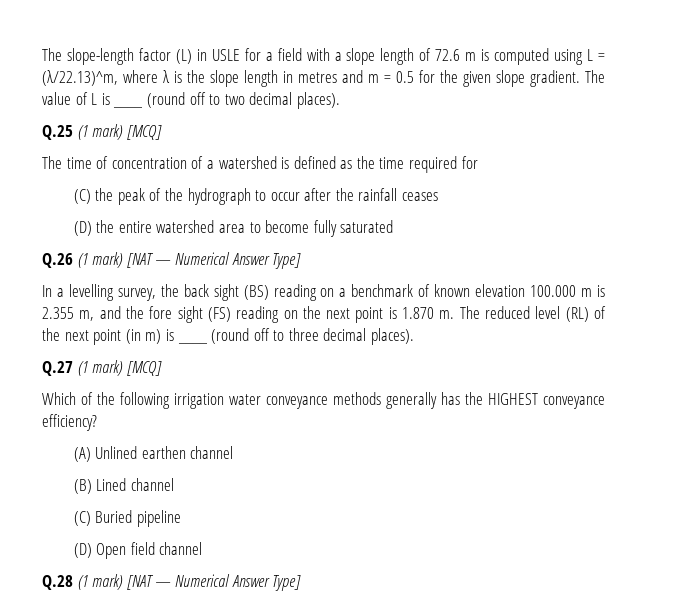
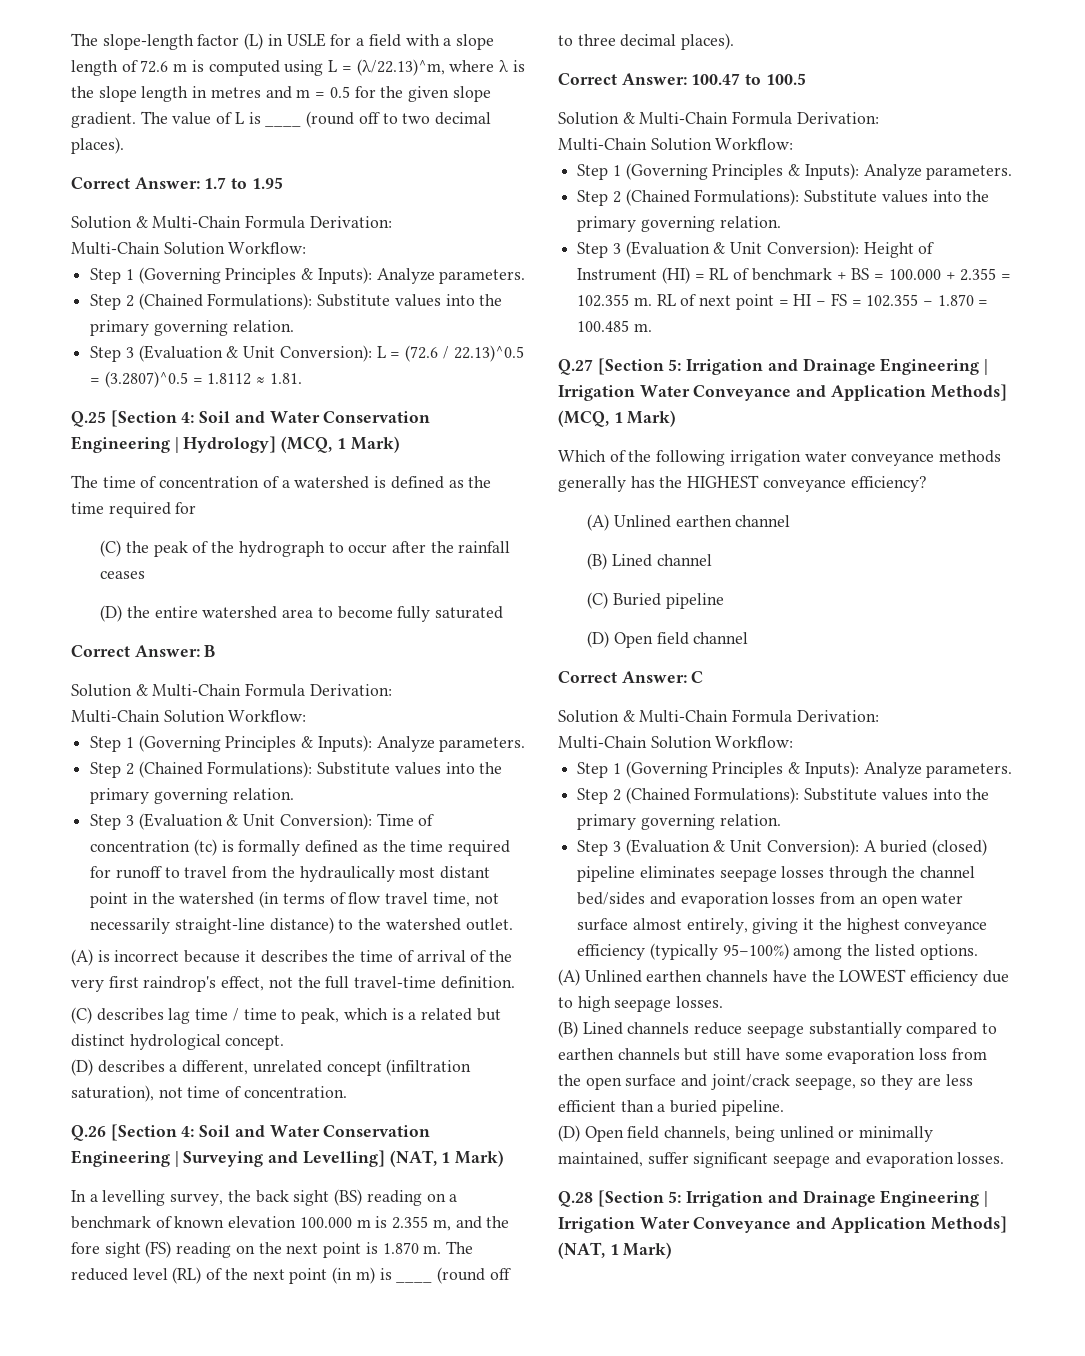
- Q.25 (1 mark) [MCQ]
+ Correct Answer: 1.7 to 1.95
+ Solution & Multi-Chain Formula Derivation:
+ Multi-Chain Solution Workflow:
+ Step 1 (Governing Principles & Inputs): Analyze parameters.
+ Step 2 (Chained Formulations): Substitute values into the primary governing relation.
+ Step 3 (Evaluation & Unit Conversion): L = (72.6 / 22.13)^0.5 = (3.2807)^0.5 = 1.8112 ≈ 1.81.
+ Q.25 [Section 4: Soil and Water Conservation Engineering | Hydrology] (MCQ, 1 Mark)
- Q.26 (1 mark) [NAT — Numerical Answer Type]
+ Correct Answer: B
+ Solution & Multi-Chain Formula Derivation:
+ Multi-Chain Solution Workflow:
+ Step 1 (Governing Principles & Inputs): Analyze parameters.
+ Step 2 (Chained Formulations): Substitute values into the primary governing relation.
+ Step 3 (Evaluation & Unit Conversion): Time of concentration (tc) is formally defined as the time required for runoff to travel from the hydraulically most distant point in the watershed (in terms of flow travel time, not necessarily straight-line distance) to the watershed outlet.
+ (A) is incorrect because it describes the time of arrival of the very first raindrop's effect, not the full travel-time definition.
+ (C) describes lag time / time to peak, which is a related but distinct hydrological concept.
+ (D) describes a different, unrelated concept (infiltration saturation), not time of concentration.
+ Q.26 [Section 4: Soil and Water Conservation Engineering | Surveying and Levelling] (NAT, 1 Mark)
- Q.27 (1 mark) [MCQ]
+ Correct Answer: 100.47 to 100.5
+ Solution & Multi-Chain Formula Derivation:
+ Multi-Chain Solution Workflow:
+ Step 1 (Governing Principles & Inputs): Analyze parameters.
+ Step 2 (Chained Formulations): Substitute values into the primary governing relation.
+ Step 3 (Evaluation & Unit Conversion): Height of Instrument (HI) = RL of benchmark + BS = 100.000 + 2.355 = 102.355 m. RL of next point = HI − FS = 102.355 − 1.870 = 100.485 m.
+ Q.27 [Section 5: Irrigation and Drainage Engineering | Irrigation Water Conveyance and Application Methods] (MCQ, 1 Mark)
- Q.28 (1 mark) [NAT — Numerical Answer Type]
+ Correct Answer: C
+ Solution & Multi-Chain Formula Derivation:
+ Multi-Chain Solution Workflow:
+ Step 1 (Governing Principles & Inputs): Analyze parameters.
+ Step 2 (Chained Formulations): Substitute values into the primary governing relation.
+ Step 3 (Evaluation & Unit Conversion): A buried (closed) pipeline eliminates seepage losses through the channel bed/sides and evaporation losses from an open water surface almost entirely, giving it the highest conveyance efficiency (typically 95–100%) among the listed options.
+ (A) Unlined earthen channels have the LOWEST efficiency due to high seepage losses.
+ (B) Lined channels reduce seepage substantially compared to earthen channels but still have some evaporation loss from the open surface and joint/crack seepage, so they are less efficient than a buried pipeline.
+ (D) Open field channels, being unlined or minimally maintained, suffer significant seepage and evaporation losses.
+ Q.28 [Section 5: Irrigation and Drainage Engineering | Irrigation Water Conveyance and Application Methods] (NAT, 1 Mark)

